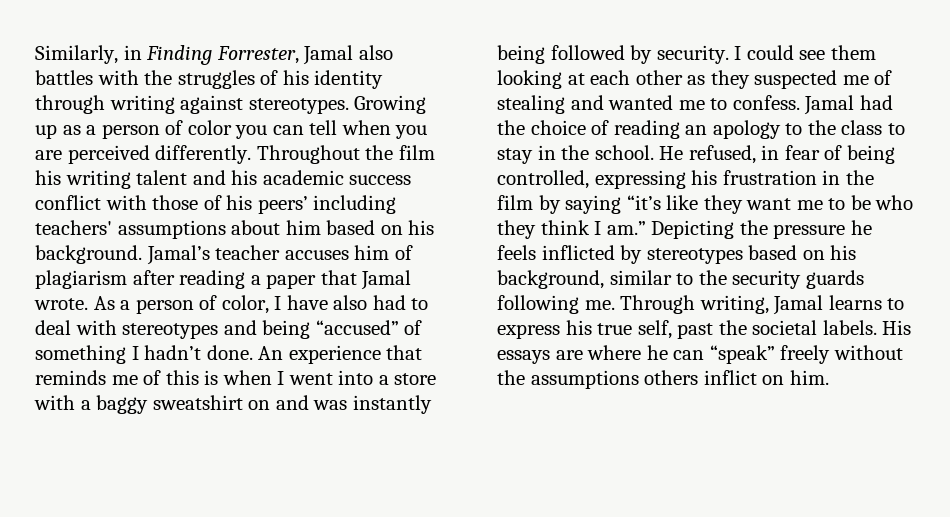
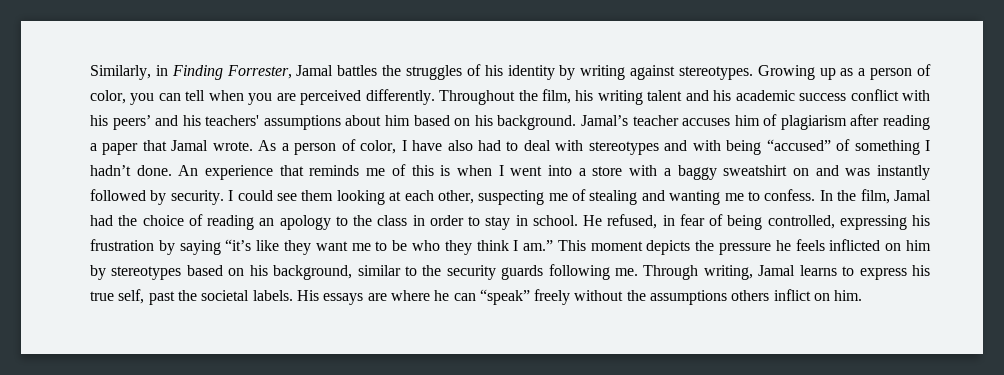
- Similarly, in Finding Forrester, Jamal also battles with the struggles of his identity through writing against stereotypes.
+ Similarly, in Finding Forrester, Jamal battles the struggles of his identity by writing against stereotypes.
- Growing up as a person of color you can tell when you are perceived differently.
+ Growing up as a person of color, you can tell when you are perceived differently.
- Throughout the film his writing talent and his academic success conflict with those of his peers’ including teachers' assumptions about him based on his background.
+ Throughout the film, his writing talent and his academic success conflict with his peers’ and his teachers' assumptions about him based on his background.
- As a person of color, I have also had to deal with stereotypes and being “accused” of something I hadn’t done.
+ As a person of color, I have also had to deal with stereotypes and with being “accused” of something I hadn’t done.
- An experience that reminds me of this is when I went into a store with a baggy sweatshirt on and was instantly being followed by security.
+ An experience that reminds me of this is when I went into a store with a baggy sweatshirt on and was instantly followed by security.
- I could see them looking at each other as they suspected me of stealing and wanted me to confess.
+ I could see them looking at each other, suspecting me of stealing and wanting me to confess.
- Jamal had the choice of reading an apology to the class to stay in the school.
+ In the film, Jamal had the choice of reading an apology to the class in order to stay in school.
- He refused, in fear of being controlled, expressing his frustration in the film by saying “it’s like they want me to be who they think I am.”
+ He refused, in fear of being controlled, expressing his frustration by saying “it’s like they want me to be who they think I am.”
- Depicting the pressure he feels inflicted by stereotypes based on his background, similar to the security guards following me.
+ This moment depicts the pressure he feels inflicted on him by stereotypes based on his background, similar to the security guards following me.

